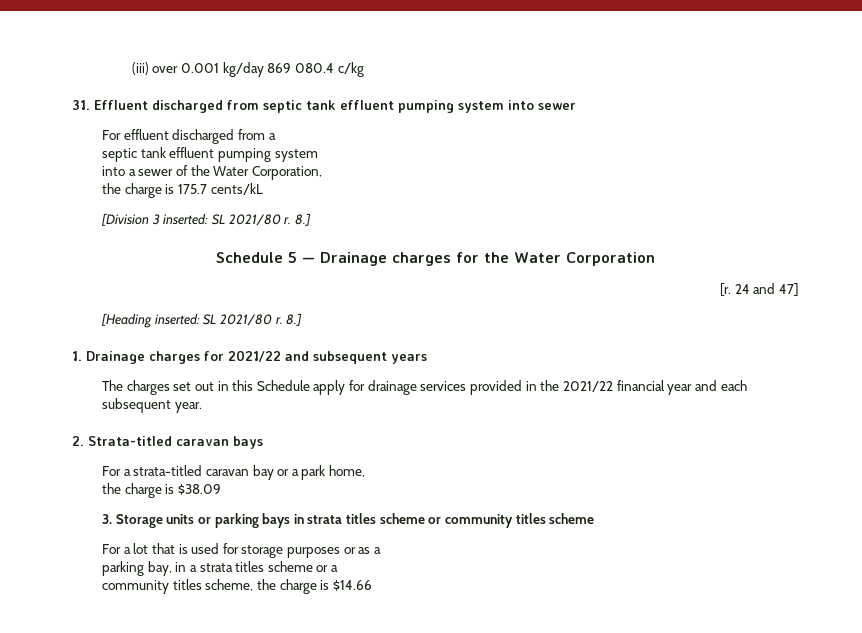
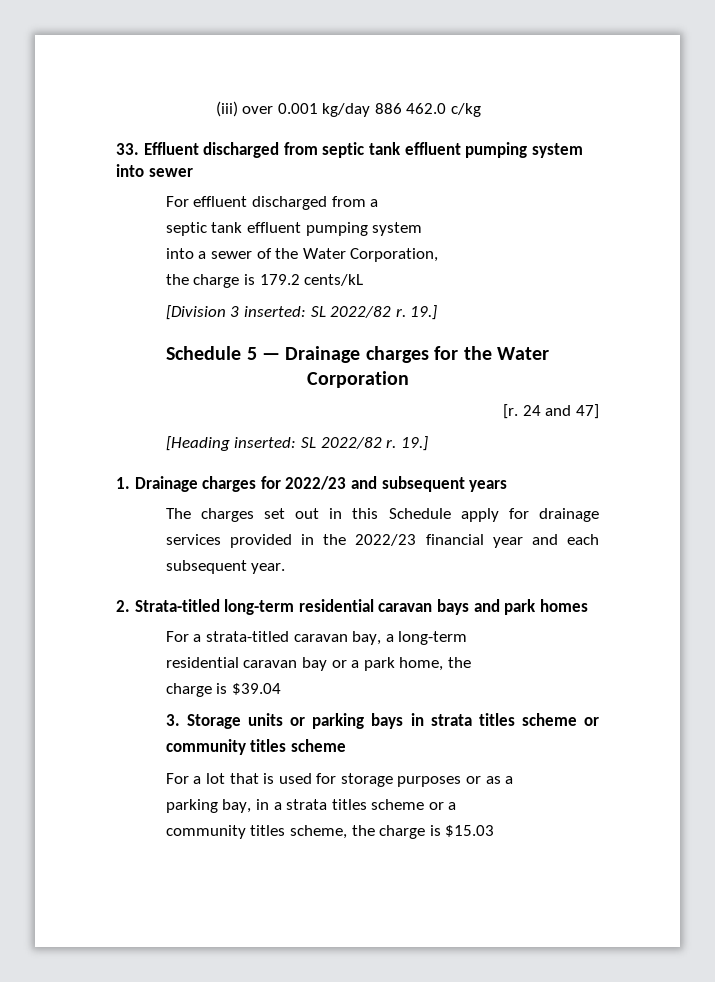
- (iii) over 0.001 kg/day 869 080.4 c/kg
+ (iii) over 0.001 kg/day 886 462.0 c/kg
- 31. Effluent discharged from septic tank effluent pumping system into sewer
+ 33. Effluent discharged from septic tank effluent pumping system into sewer
- the charge is 175.7 cents/kL
+ the charge is 179.2 cents/kL
- [Division 3 inserted: SL 2021/80 r. 8.]
+ [Division 3 inserted: SL 2022/82 r. 19.]
- [Heading inserted: SL 2021/80 r. 8.]
+ [Heading inserted: SL 2022/82 r. 19.]
- 1. Drainage charges for 2021/22 and subsequent years
+ 1. Drainage charges for 2022/23 and subsequent years
- The charges set out in this Schedule apply for drainage services provided in the 2021/22 financial year and each subsequent year.
+ The charges set out in this Schedule apply for drainage services provided in the 2022/23 financial year and each subsequent year.
- 2. Strata-titled caravan bays
+ 2. Strata-titled long-term residential caravan bays and park homes
- For a strata-titled caravan bay or a park home,
- the charge is $38.09
+ For a strata-titled caravan bay, a long-term
+ residential caravan bay or a park home, the
+ charge is $39.04
- community titles scheme, the charge is $14.66
+ community titles scheme, the charge is $15.03

